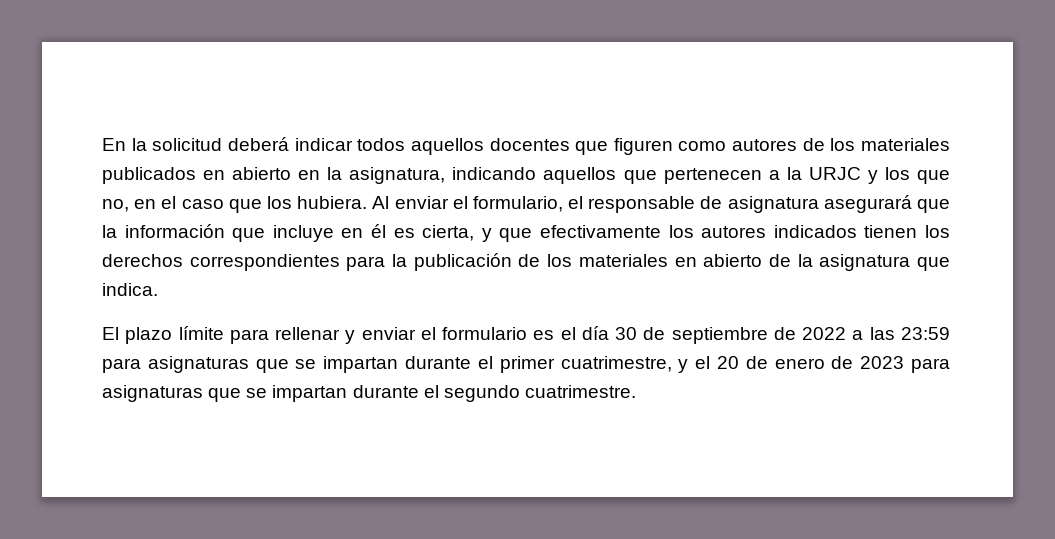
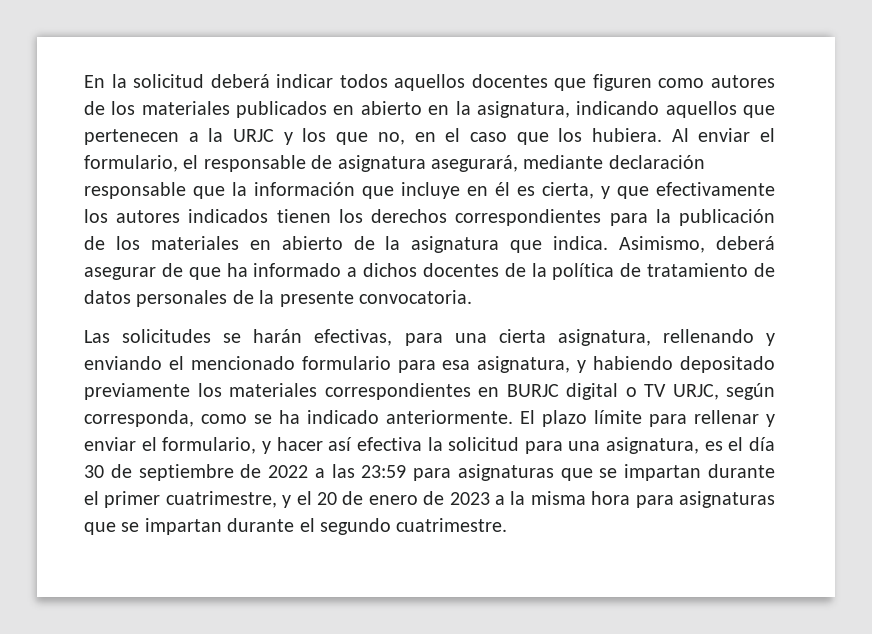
- Al enviar el formulario, el responsable de asignatura asegurará que la información que incluye en él es cierta, y que efectivamente los autores indicados tienen los derechos correspondientes para la publicación de los materiales en abierto de la asignatura que indica.
- El plazo límite para rellenar y enviar el formulario es el día 30 de septiembre de 2022 a las 23:59 para asignaturas que se impartan durante el primer cuatrimestre, y el 20 de enero de 2023 para asignaturas que se impartan durante el segundo cuatrimestre.
+ Al enviar el formulario, el responsable de asignatura asegurará, mediante declaración responsable que la información que incluye en él es cierta, y que efectivamente los autores indicados tienen los derechos correspondientes para la publicación de los materiales en abierto de la asignatura que indica. Asimismo, deberá asegurar de que ha informado a dichos docentes de la política de tratamiento de datos personales de la presente convocatoria.
+ Las solicitudes se harán efectivas, para una cierta asignatura, rellenando y enviando el mencionado formulario para esa asignatura, y habiendo depositado previamente los materiales correspondientes en BURJC digital o TV URJC, según corresponda, como se ha indicado anteriormente. El plazo límite para rellenar y enviar el formulario, y hacer así efectiva la solicitud para una asignatura, es el día 30 de septiembre de 2022 a las 23:59 para asignaturas que se impartan durante el primer cuatrimestre, y el 20 de enero de 2023 a la misma hora para asignaturas que se impartan durante el segundo cuatrimestre.

